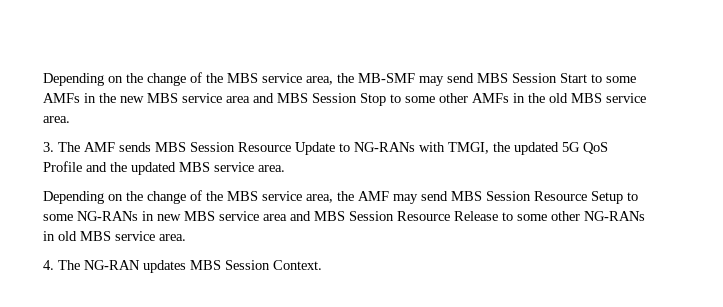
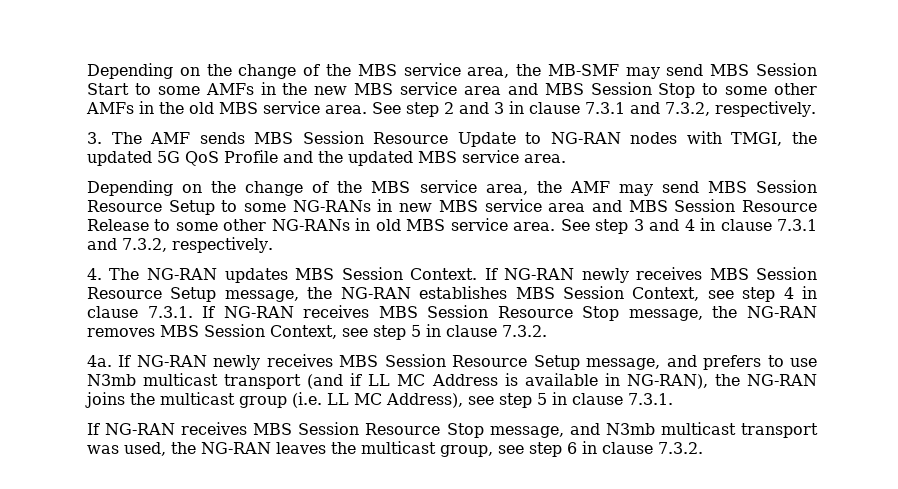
+ See step 2 and 3 in clause 7.3.1 and 7.3.2, respectively.
- 3. The AMF sends MBS Session Resource Update to NG-RANs with TMGI, the updated 5G QoS Profile and the updated MBS service area.
+ 3. The AMF sends MBS Session Resource Update to NG-RAN nodes with TMGI, the updated 5G QoS Profile and the updated MBS service area.
+ See step 3 and 4 in clause 7.3.1 and 7.3.2, respectively.
+ If NG-RAN newly receives MBS Session Resource Setup message, the NG-RAN establishes MBS Session Context, see step 4 in clause 7.3.1. If NG-RAN receives MBS Session Resource Stop message, the NG-RAN removes MBS Session Context, see step 5 in clause 7.3.2.
+ 4a. If NG-RAN newly receives MBS Session Resource Setup message, and prefers to use N3mb multicast transport (and if LL MC Address is available in NG-RAN), the NG-RAN joins the multicast group (i.e. LL MC Address), see step 5 in clause 7.3.1.
+ If NG-RAN receives MBS Session Resource Stop message, and N3mb multicast transport was used, the NG-RAN leaves the multicast group, see step 6 in clause 7.3.2.

